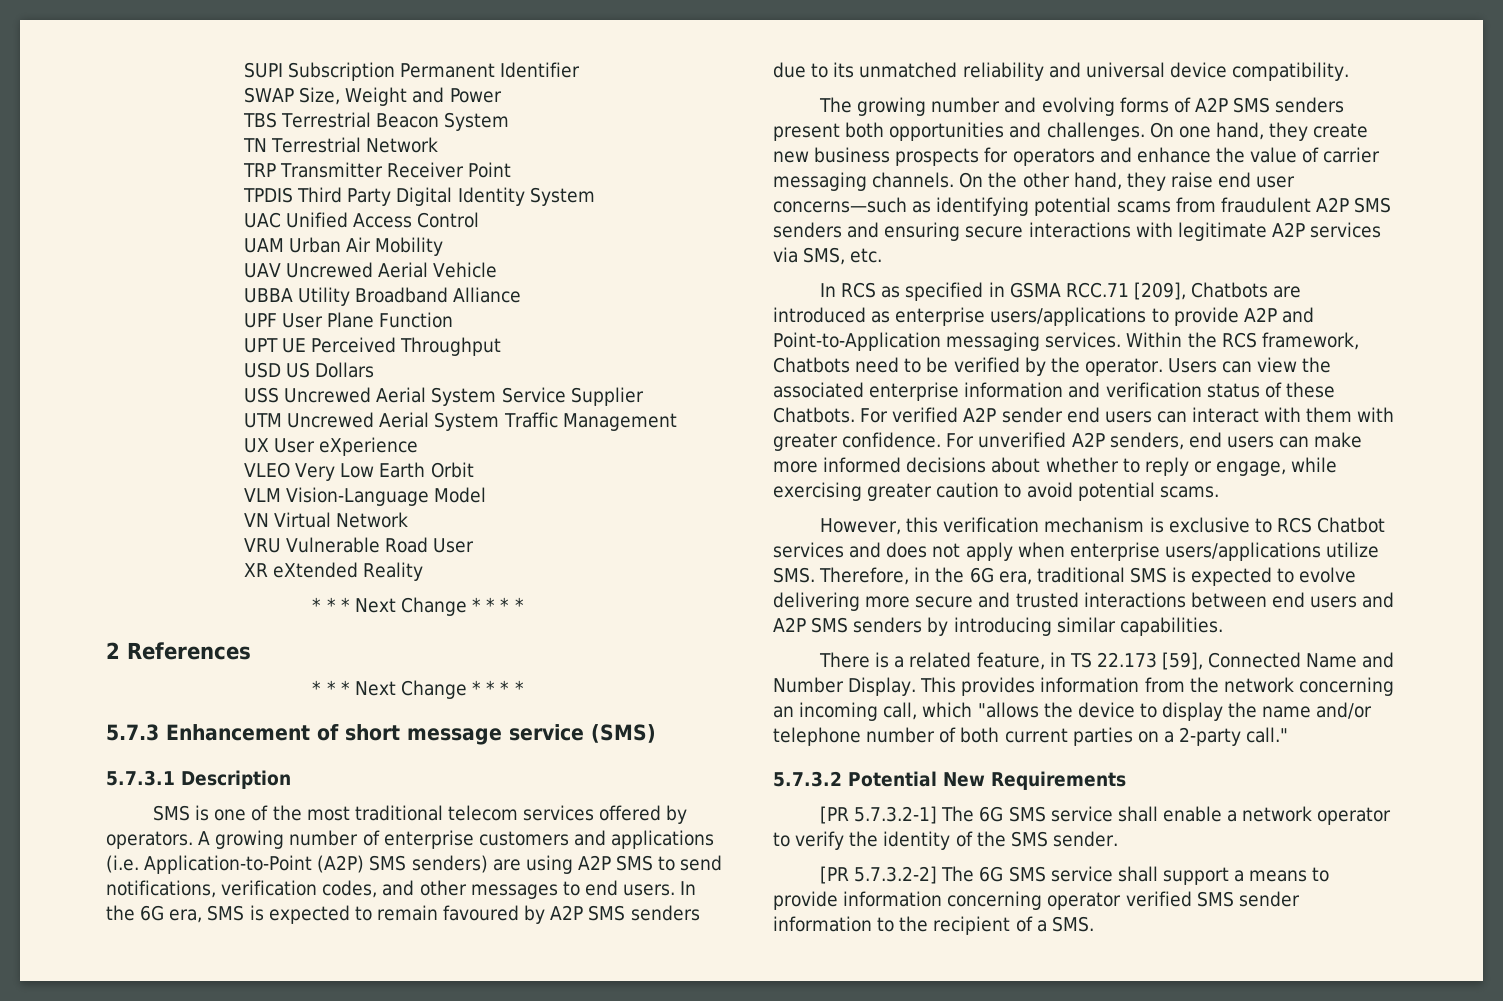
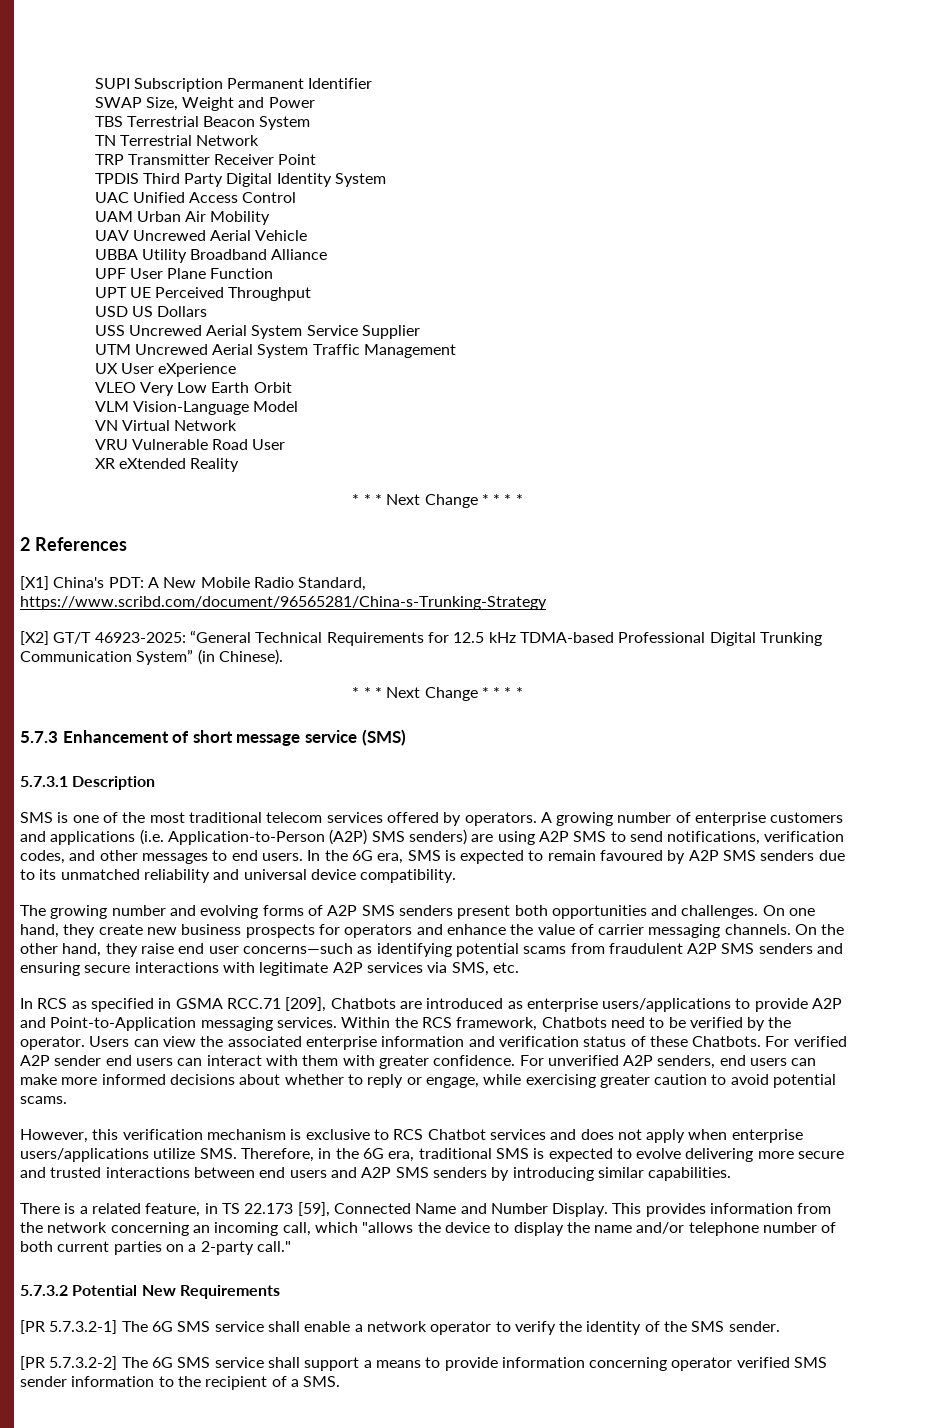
+ [X1] China's PDT: A New Mobile Radio Standard, https://www.scribd.com/document/96565281/China-s-Trunking-Strategy
+ [X2] GT/T 46923-2025: “General Technical Requirements for 12.5 kHz TDMA-based Professional Digital Trunking Communication System” (in Chinese).
- A growing number of enterprise customers and applications (i.e. Application-to-Point (A2P) SMS senders) are using A2P SMS to send notifications, verification codes, and other messages to end users.
+ A growing number of enterprise customers and applications (i.e. Application-to-Person (A2P) SMS senders) are using A2P SMS to send notifications, verification codes, and other messages to end users.

